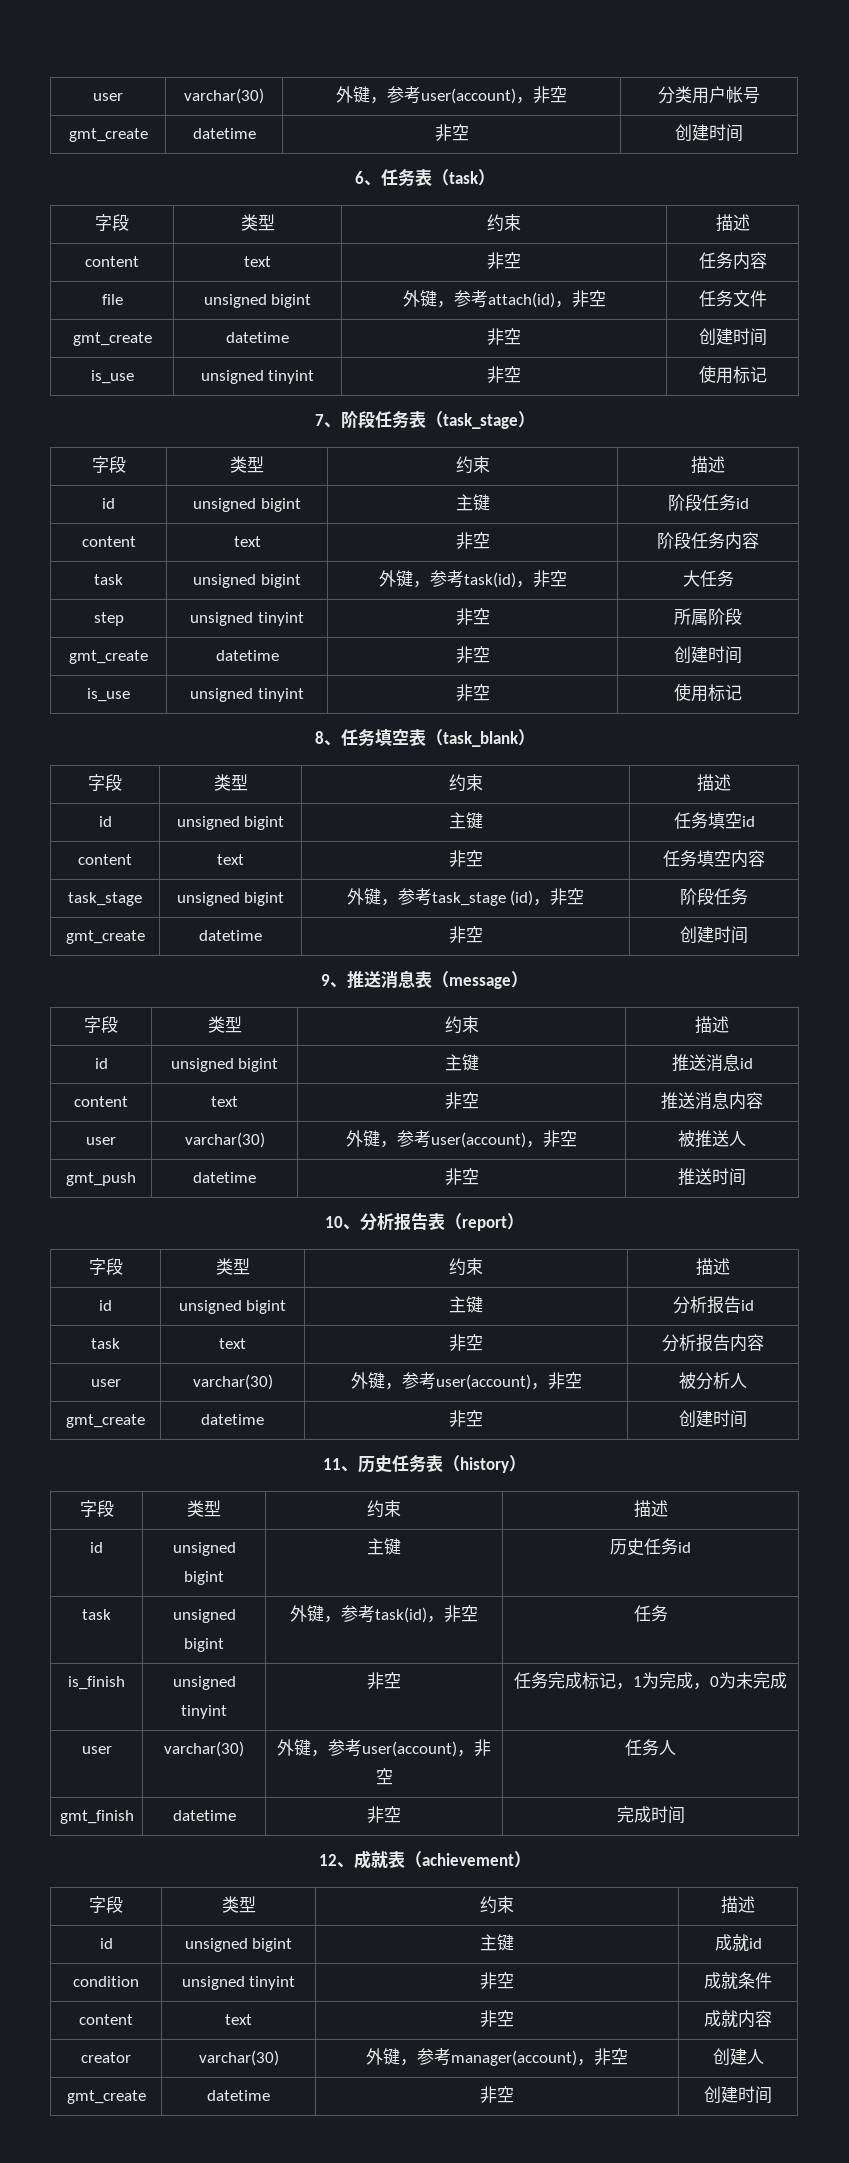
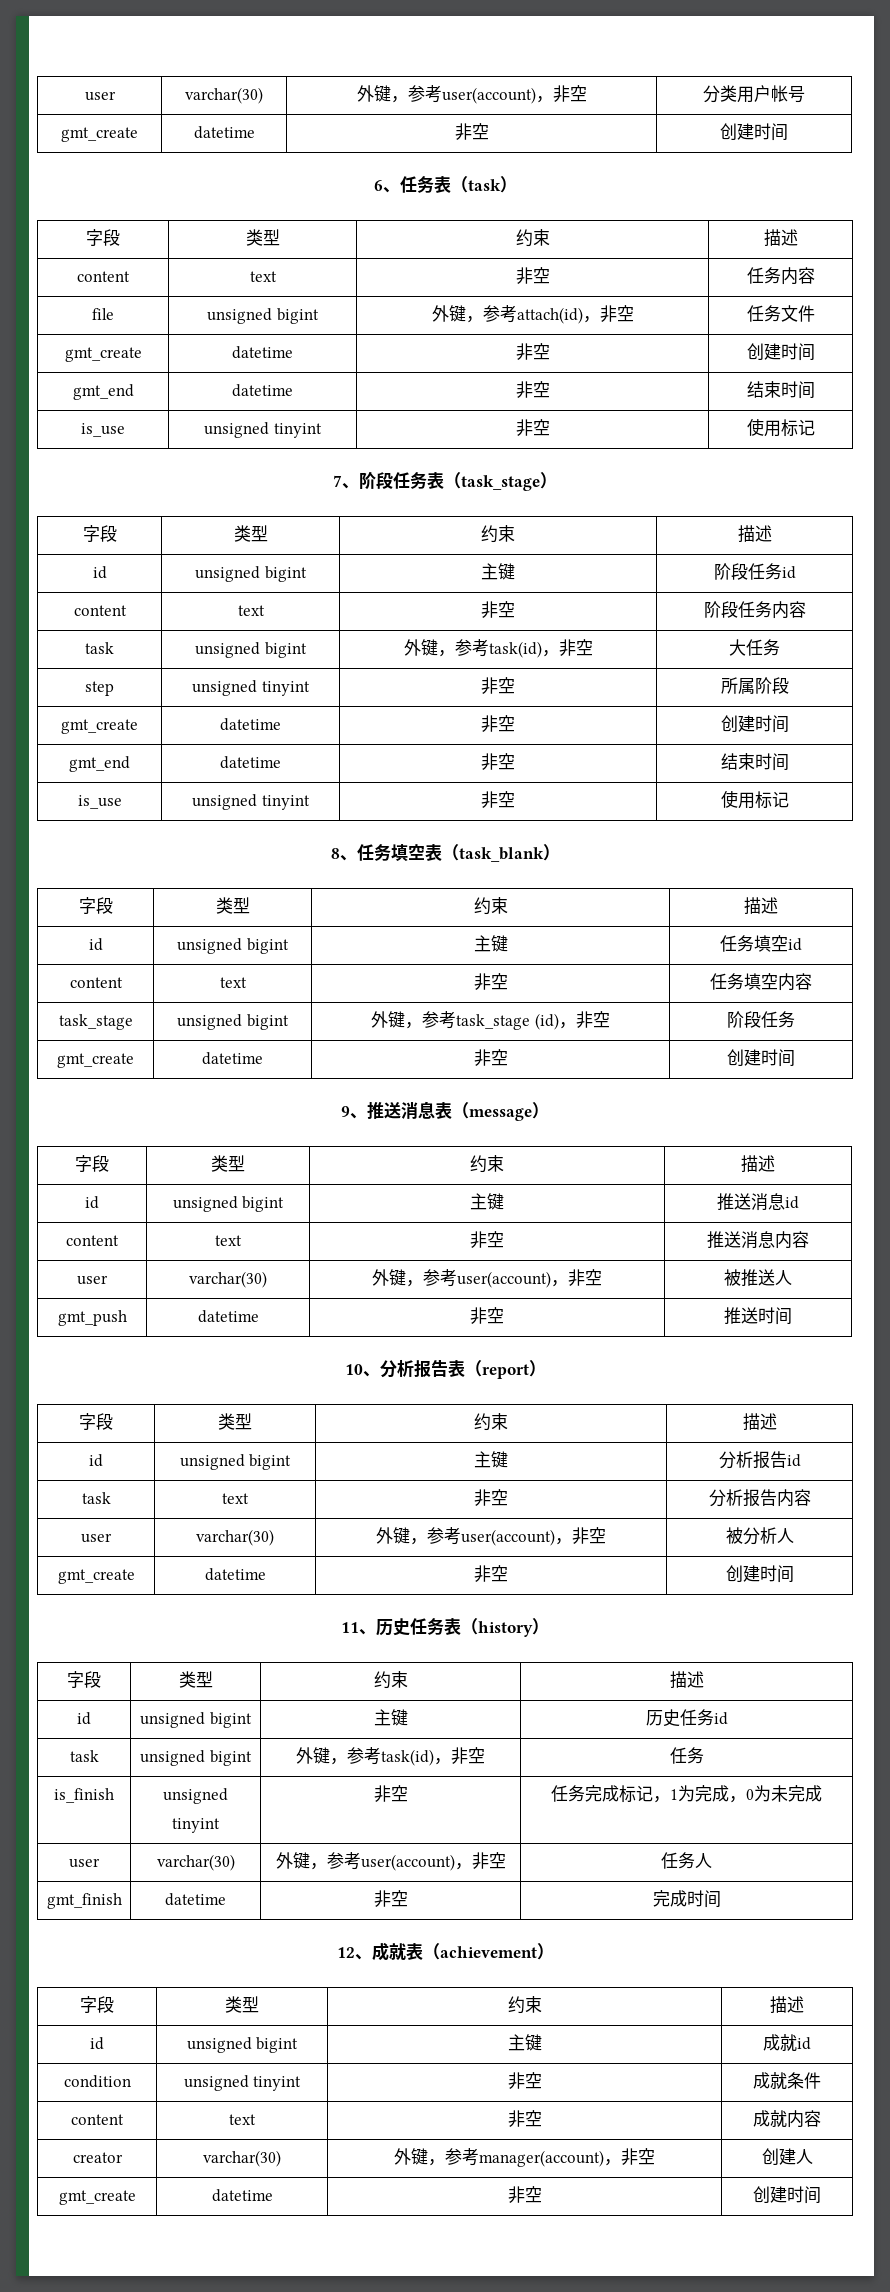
  file | unsigned bigint | 外键，参考attach(id)，非空 | 任务文件
  gmt_create | datetime | 非空 | 创建时间
+ gmt_end | datetime | 非空 | 结束时间
  step | unsigned tinyint | 非空 | 所属阶段
  gmt_create | datetime | 非空 | 创建时间
+ gmt_end | datetime | 非空 | 结束时间

